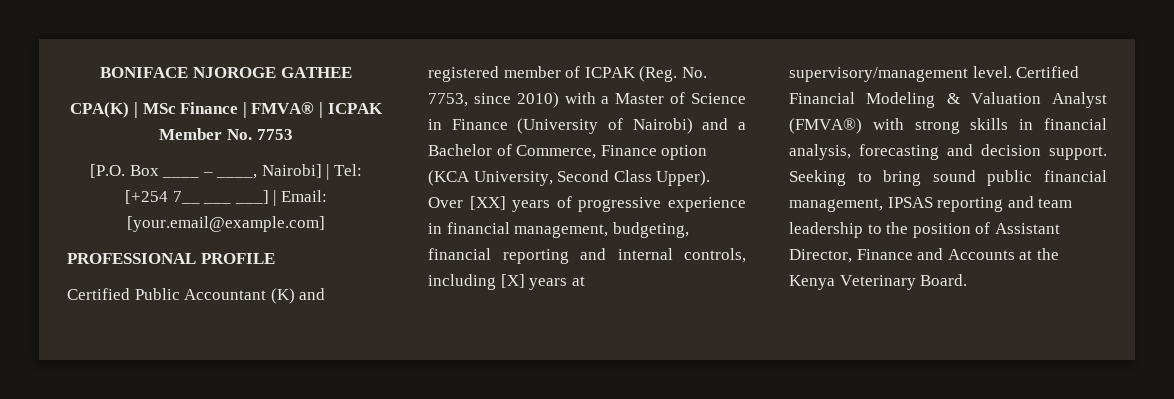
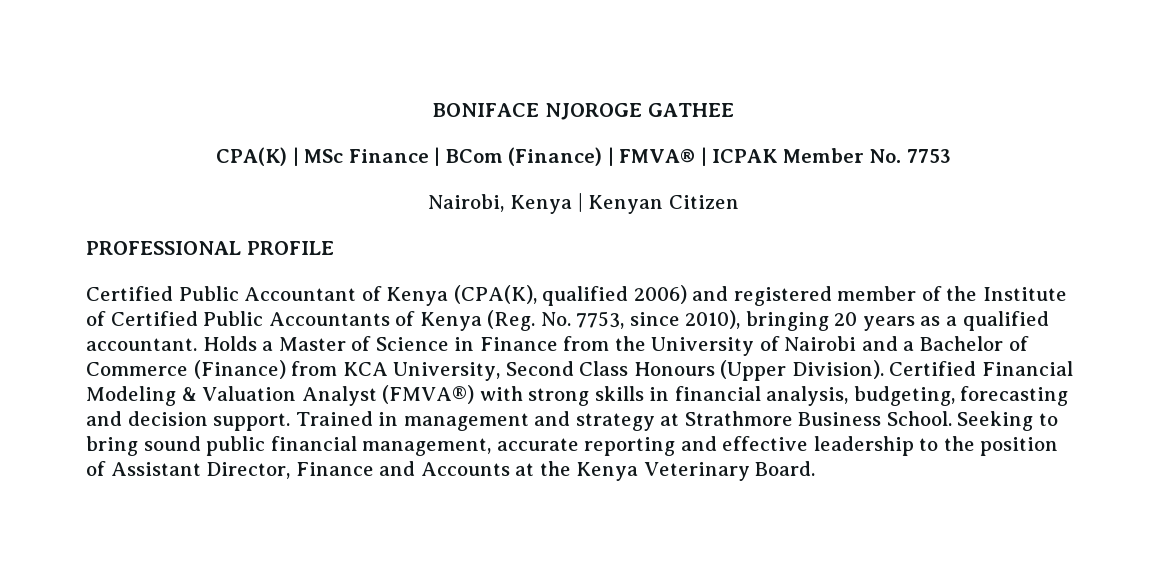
- CPA(K) | MSc Finance | FMVA® | ICPAK Member No. 7753
+ CPA(K) | MSc Finance | BCom (Finance) | FMVA® | ICPAK Member No. 7753
- [P.O. Box ____ – ____, Nairobi] | Tel: [+254 7__ ___ ___] | Email: [your.email@example.com]
+ Nairobi, Kenya | Kenyan Citizen
- Certified Public Accountant (K) and registered member of ICPAK (Reg. No. 7753, since 2010) with a Master of Science in Finance (University of Nairobi) and a Bachelor of Commerce, Finance option (KCA University, Second Class Upper). Over [XX] years of progressive experience in financial management, budgeting, financial reporting and internal controls, including [X] years at supervisory/management level.
+ Certified Public Accountant of Kenya (CPA(K), qualified 2006) and registered member of the Institute of Certified Public Accountants of Kenya (Reg. No. 7753, since 2010), bringing 20 years as a qualified accountant. Holds a Master of Science in Finance from the University of Nairobi and a Bachelor of Commerce (Finance) from KCA University, Second Class Honours (Upper Division).
- Certified Financial Modeling & Valuation Analyst (FMVA®) with strong skills in financial analysis, forecasting and decision support.
+ Certified Financial Modeling & Valuation Analyst (FMVA®) with strong skills in financial analysis, budgeting, forecasting and decision support.
+ Trained in management and strategy at Strathmore Business School.
- Seeking to bring sound public financial management, IPSAS reporting and team leadership to the position of Assistant Director, Finance and Accounts at the Kenya Veterinary Board.
+ Seeking to bring sound public financial management, accurate reporting and effective leadership to the position of Assistant Director, Finance and Accounts at the Kenya Veterinary Board.

